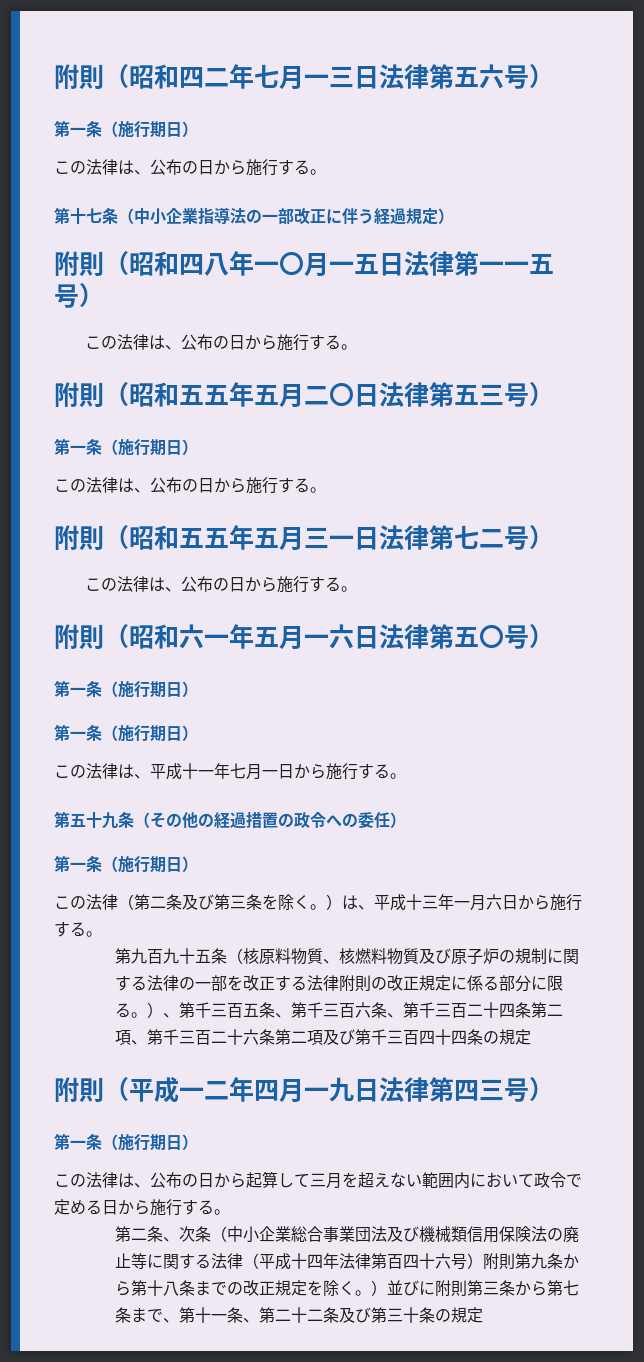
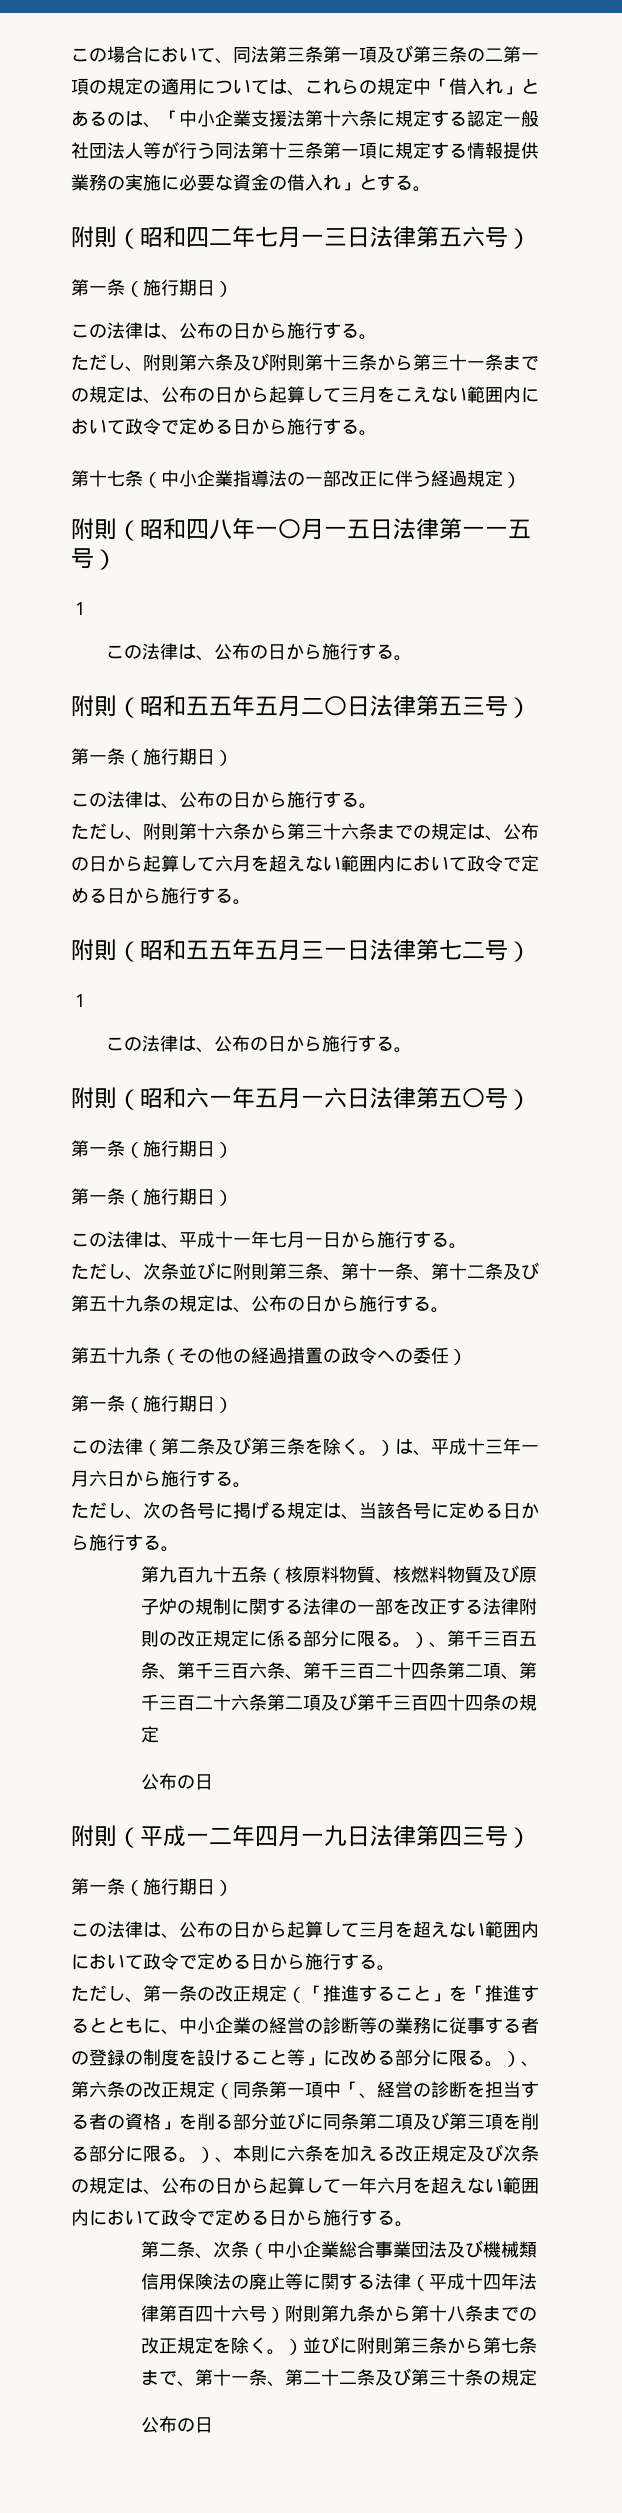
+ この場合において、同法第三条第一項及び第三条の二第一項の規定の適用については、これらの規定中「借入れ」とあるのは、「中小企業支援法第十六条に規定する認定一般社団法人等が行う同法第十三条第一項に規定する情報提供業務の実施に必要な資金の借入れ」とする。
+ ただし、附則第六条及び附則第十三条から第三十一条までの規定は、公布の日から起算して三月をこえない範囲内において政令で定める日から施行する。
  附則（昭和四八年一〇月一五日法律第一一五号）
+ １
+ ただし、附則第十六条から第三十六条までの規定は、公布の日から起算して六月を超えない範囲内において政令で定める日から施行する。
  附則（昭和五五年五月三一日法律第七二号）
+ １
+ ただし、次条並びに附則第三条、第十一条、第十二条及び第五十九条の規定は、公布の日から施行する。
+ ただし、次の各号に掲げる規定は、当該各号に定める日から施行する。
  第九百九十五条（核原料物質、核燃料物質及び原子炉の規制に関する法律の一部を改正する法律附則の改正規定に係る部分に限る。）、第千三百五条、第千三百六条、第千三百二十四条第二項、第千三百二十六条第二項及び第千三百四十四条の規定
+ 公布の日
+ ただし、第一条の改正規定（「推進すること」を「推進するとともに、中小企業の経営の診断等の業務に従事する者の登録の制度を設けること等」に改める部分に限る。）、第六条の改正規定（同条第一項中「、経営の診断を担当する者の資格」を削る部分並びに同条第二項及び第三項を削る部分に限る。）、本則に六条を加える改正規定及び次条の規定は、公布の日から起算して一年六月を超えない範囲内において政令で定める日から施行する。
  第二条、次条（中小企業総合事業団法及び機械類信用保険法の廃止等に関する法律（平成十四年法律第百四十六号）附則第九条から第十八条までの改正規定を除く。）並びに附則第三条から第七条まで、第十一条、第二十二条及び第三十条の規定
+ 公布の日

